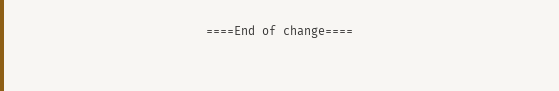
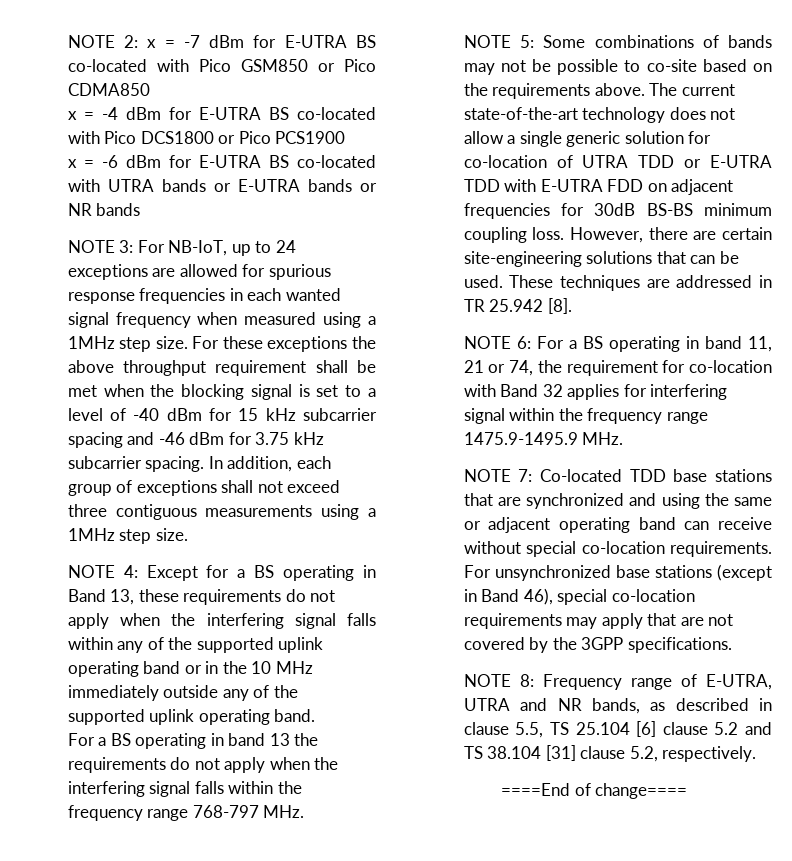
+ NOTE 2: x = -7 dBm for E-UTRA BS co-located with Pico GSM850 or Pico CDMA850
+ x = -4 dBm for E-UTRA BS co-located with Pico DCS1800 or Pico PCS1900
+ x = -6 dBm for E-UTRA BS co-located with UTRA bands or E-UTRA bands or NR bands
+ NOTE 3: For NB-IoT, up to 24 exceptions are allowed for spurious response frequencies in each wanted signal frequency when measured using a 1MHz step size. For these exceptions the above throughput requirement shall be met when the blocking signal is set to a level of -40 dBm for 15 kHz subcarrier spacing and -46 dBm for 3.75 kHz subcarrier spacing. In addition, each group of exceptions shall not exceed three contiguous measurements using a 1MHz step size.
+ NOTE 4: Except for a BS operating in Band 13, these requirements do not apply when the interfering signal falls within any of the supported uplink operating band or in the 10 MHz immediately outside any of the supported uplink operating band.
+ For a BS operating in band 13 the requirements do not apply when the interfering signal falls within the frequency range 768-797 MHz.
+ NOTE 5: Some combinations of bands may not be possible to co-site based on the requirements above. The current state-of-the-art technology does not allow a single generic solution for co-location of UTRA TDD or E-UTRA TDD with E-UTRA FDD on adjacent frequencies for 30dB BS-BS minimum coupling loss. However, there are certain site-engineering solutions that can be used. These techniques are addressed in TR 25.942 [8].
+ NOTE 6: For a BS operating in band 11, 21 or 74, the requirement for co-location with Band 32 applies for interfering signal within the frequency range 1475.9-1495.9 MHz.
+ NOTE 7: Co-located TDD base stations that are synchronized and using the same or adjacent operating band can receive without special co-location requirements. For unsynchronized base stations (except in Band 46), special co-location requirements may apply that are not covered by the 3GPP specifications.
+ NOTE 8: Frequency range of E-UTRA, UTRA and NR bands, as described in clause 5.5, TS 25.104 [6] clause 5.2 and TS 38.104 [31] clause 5.2, respectively.

